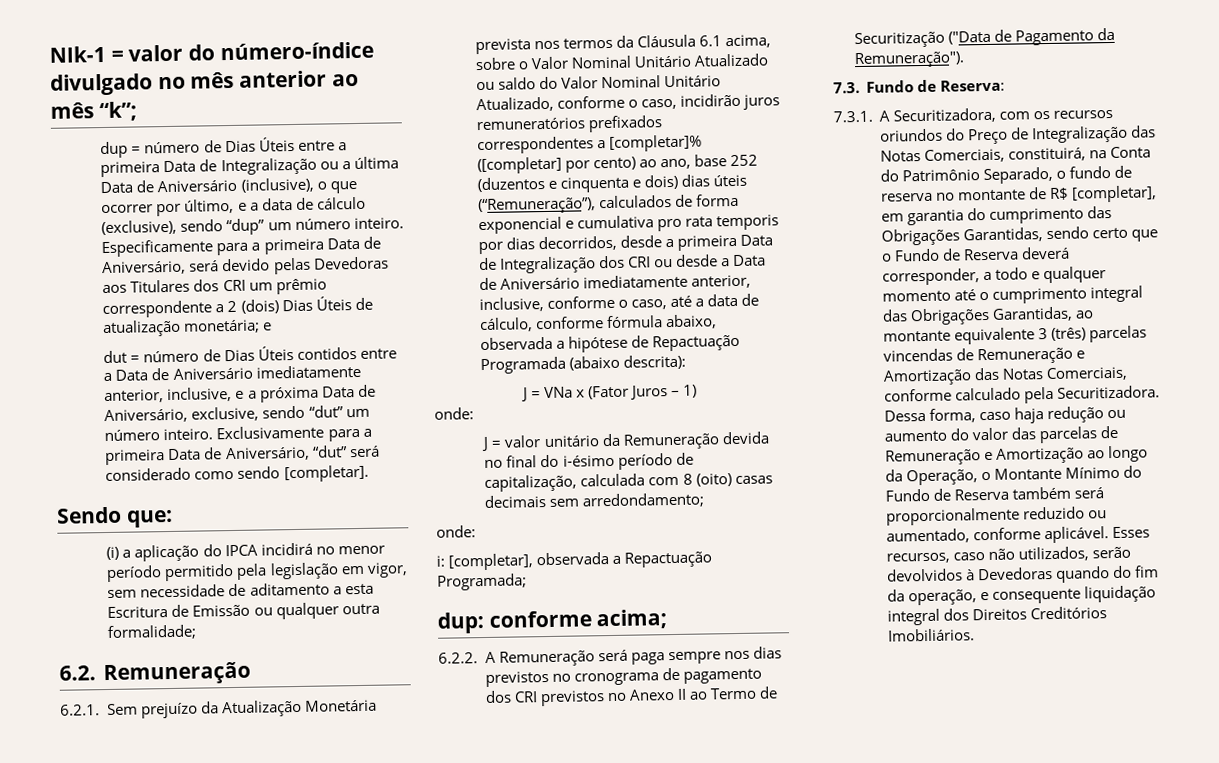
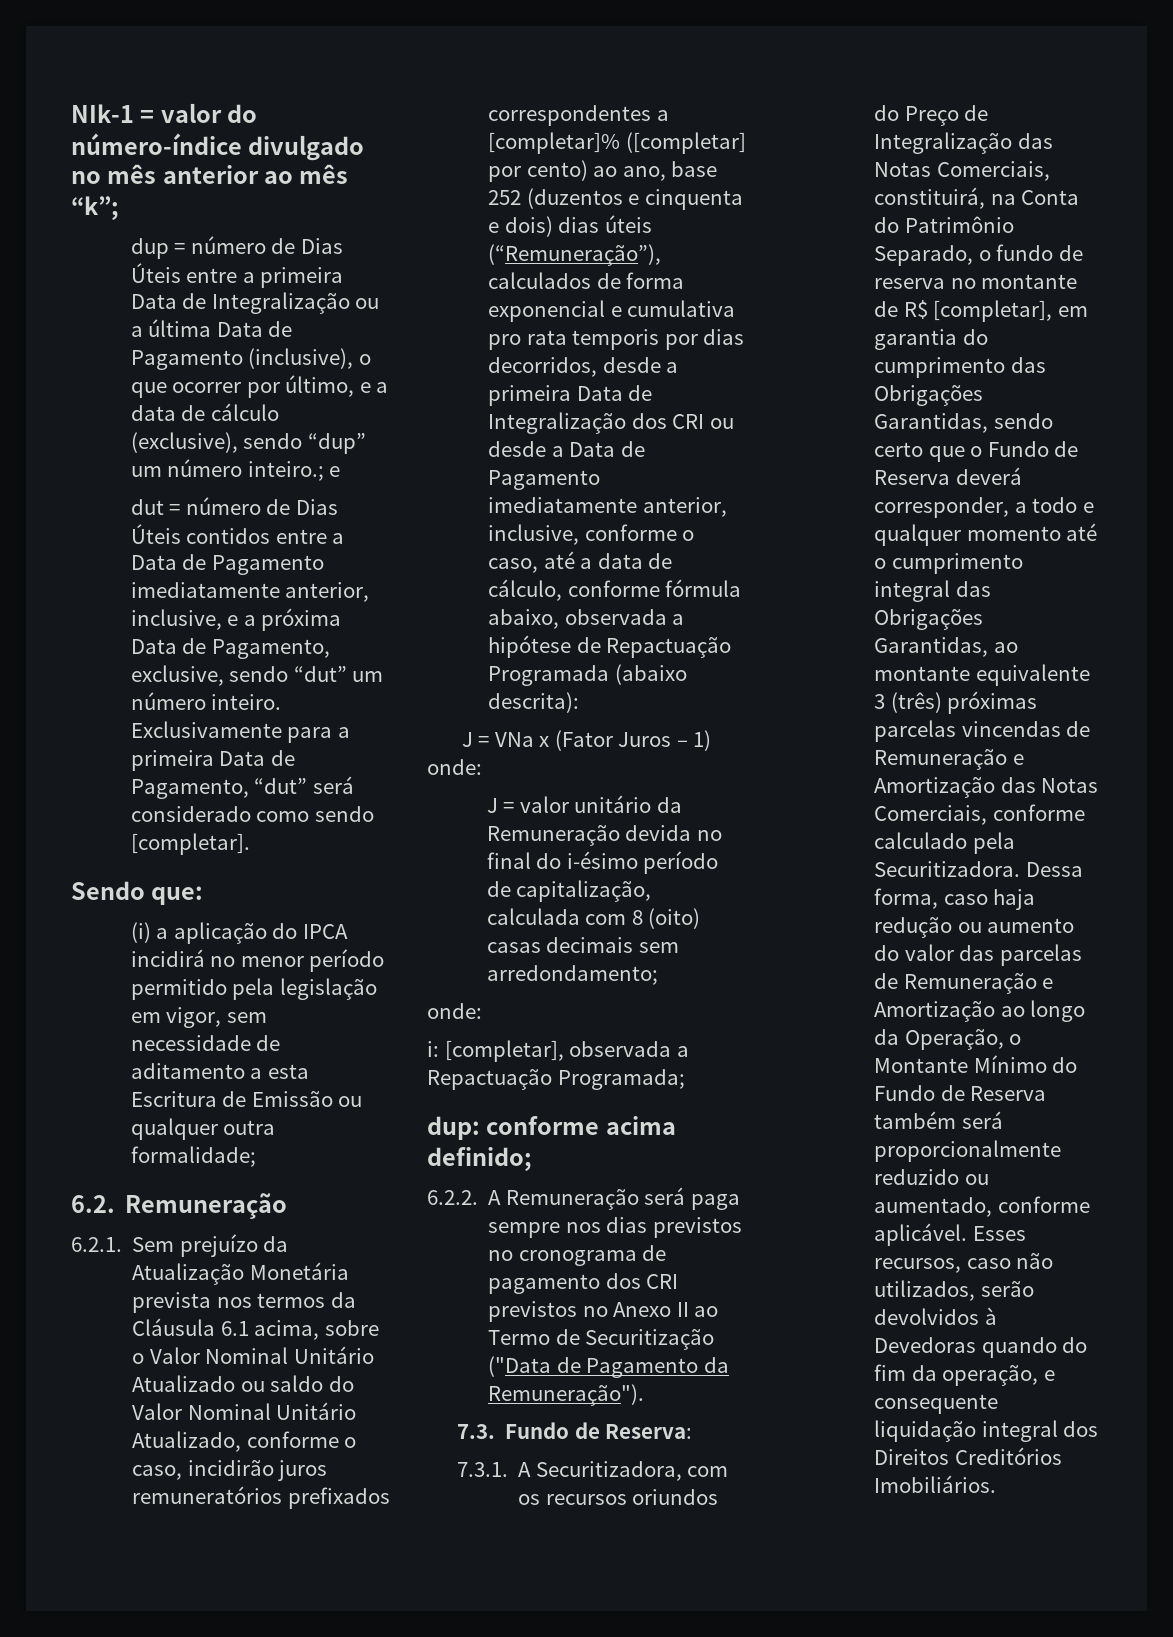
- dup = número de Dias Úteis entre a primeira Data de Integralização ou a última Data de Aniversário (inclusive), o que ocorrer por último, e a data de cálculo (exclusive), sendo “dup” um número inteiro. Especificamente para a primeira Data de Aniversário, será devido pelas Devedoras aos Titulares dos CRI um prêmio correspondente a 2 (dois) Dias Úteis de atualização monetária; e
+ dup = número de Dias Úteis entre a primeira Data de Integralização ou a última Data de Pagamento (inclusive), o que ocorrer por último, e a data de cálculo (exclusive), sendo “dup” um número inteiro.; e
- dut = número de Dias Úteis contidos entre a Data de Aniversário imediatamente anterior, inclusive, e a próxima Data de Aniversário, exclusive, sendo “dut” um número inteiro.
+ dut = número de Dias Úteis contidos entre a Data de Pagamento imediatamente anterior, inclusive, e a próxima Data de Pagamento, exclusive, sendo “dut” um número inteiro.
- Exclusivamente para a primeira Data de Aniversário, “dut” será considerado como sendo [completar].
+ Exclusivamente para a primeira Data de Pagamento, “dut” será considerado como sendo [completar].
- 6.2.1. Sem prejuízo da Atualização Monetária prevista nos termos da Cláusula 6.1 acima, sobre o Valor Nominal Unitário Atualizado ou saldo do Valor Nominal Unitário Atualizado, conforme o caso, incidirão juros remuneratórios prefixados correspondentes a [completar]% ([completar] por cento) ao ano, base 252 (duzentos e cinquenta e dois) dias úteis (“Remuneração”), calculados de forma exponencial e cumulativa pro rata temporis por dias decorridos, desde a primeira Data de Integralização dos CRI ou desde a Data de Aniversário imediatamente anterior, inclusive, conforme o caso, até a data de cálculo, conforme fórmula abaixo, observada a hipótese de Repactuação Programada (abaixo descrita):
+ 6.2.1. Sem prejuízo da Atualização Monetária prevista nos termos da Cláusula 6.1 acima, sobre o Valor Nominal Unitário Atualizado ou saldo do Valor Nominal Unitário Atualizado, conforme o caso, incidirão juros remuneratórios prefixados correspondentes a [completar]% ([completar] por cento) ao ano, base 252 (duzentos e cinquenta e dois) dias úteis (“Remuneração”), calculados de forma exponencial e cumulativa pro rata temporis por dias decorridos, desde a primeira Data de Integralização dos CRI ou desde a Data de Pagamento imediatamente anterior, inclusive, conforme o caso, até a data de cálculo, conforme fórmula abaixo, observada a hipótese de Repactuação Programada (abaixo descrita):
- dup: conforme acima;
+ dup: conforme acima definido;
- 7.3.1. A Securitizadora, com os recursos oriundos do Preço de Integralização das Notas Comerciais, constituirá, na Conta do Patrimônio Separado, o fundo de reserva no montante de R$ [completar], em garantia do cumprimento das Obrigações Garantidas, sendo certo que o Fundo de Reserva deverá corresponder, a todo e qualquer momento até o cumprimento integral das Obrigações Garantidas, ao montante equivalente 3 (três) parcelas vincendas de Remuneração e Amortização das Notas Comerciais, conforme calculado pela Securitizadora.
+ 7.3.1. A Securitizadora, com os recursos oriundos do Preço de Integralização das Notas Comerciais, constituirá, na Conta do Patrimônio Separado, o fundo de reserva no montante de R$ [completar], em garantia do cumprimento das Obrigações Garantidas, sendo certo que o Fundo de Reserva deverá corresponder, a todo e qualquer momento até o cumprimento integral das Obrigações Garantidas, ao montante equivalente 3 (três) próximas parcelas vincendas de Remuneração e Amortização das Notas Comerciais, conforme calculado pela Securitizadora.

